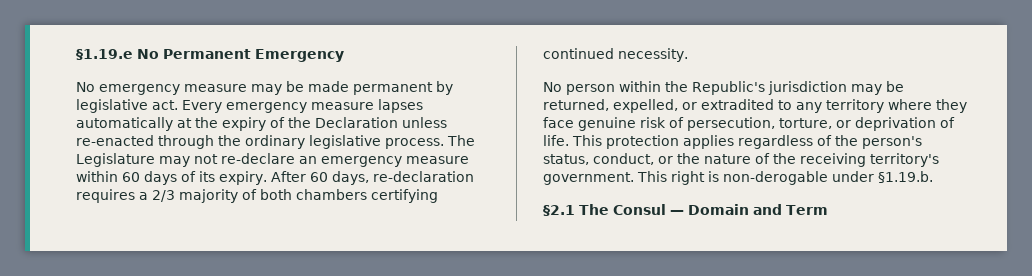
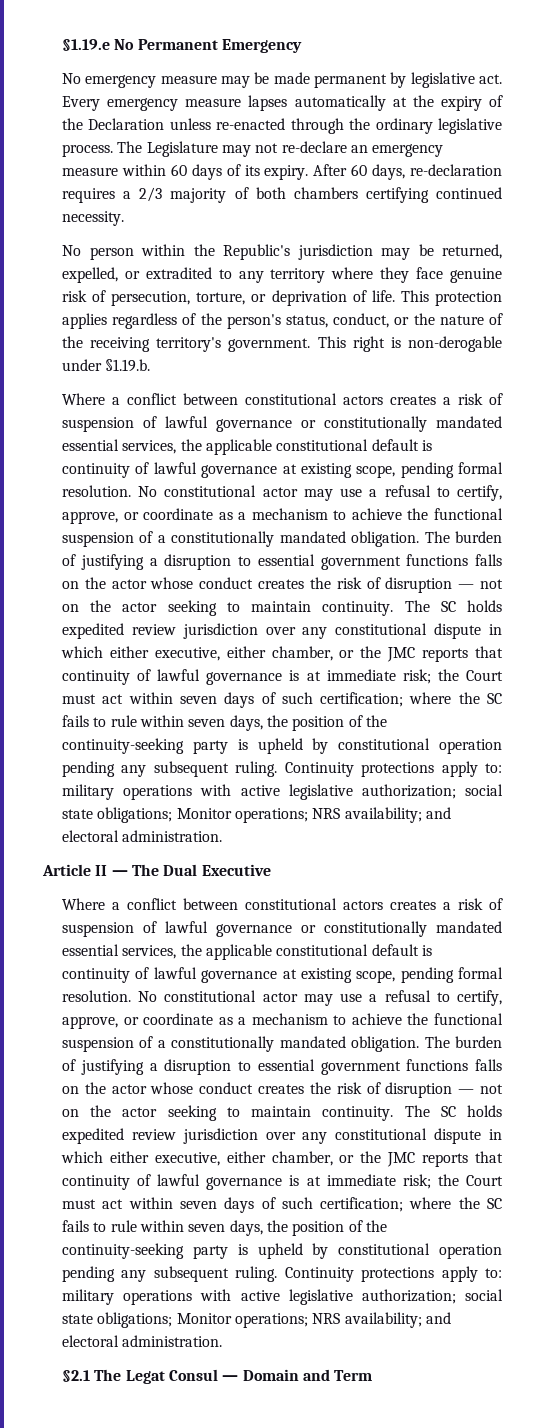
  This right is non-derogable under §1.19.b.
+ Where a conflict between constitutional actors creates a risk of suspension of lawful governance or constitutionally mandated essential services, the applicable constitutional default is continuity of lawful governance at existing scope, pending formal resolution. No constitutional actor may use a refusal to certify, approve, or coordinate as a mechanism to achieve the functional suspension of a constitutionally mandated obligation. The burden of justifying a disruption to essential government functions falls on the actor whose conduct creates the risk of disruption — not on the actor seeking to maintain continuity. The SC holds expedited review jurisdiction over any constitutional dispute in which either executive, either chamber, or the JMC reports that continuity of lawful governance is at immediate risk; the Court must act within seven days of such certification; where the SC fails to rule within seven days, the position of the continuity-seeking party is upheld by constitutional operation pending any subsequent ruling. Continuity protections apply to: military operations with active legislative authorization; social state obligations; Monitor operations; NRS availability; and electoral administration.
+ Article II — The Dual Executive
+ Where a conflict between constitutional actors creates a risk of suspension of lawful governance or constitutionally mandated essential services, the applicable constitutional default is continuity of lawful governance at existing scope, pending formal resolution. No constitutional actor may use a refusal to certify, approve, or coordinate as a mechanism to achieve the functional suspension of a constitutionally mandated obligation. The burden of justifying a disruption to essential government functions falls on the actor whose conduct creates the risk of disruption — not on the actor seeking to maintain continuity. The SC holds expedited review jurisdiction over any constitutional dispute in which either executive, either chamber, or the JMC reports that continuity of lawful governance is at immediate risk; the Court must act within seven days of such certification; where the SC fails to rule within seven days, the position of the continuity-seeking party is upheld by constitutional operation pending any subsequent ruling. Continuity protections apply to: military operations with active legislative authorization; social state obligations; Monitor operations; NRS availability; and electoral administration.
- §2.1 The Consul — Domain and Term
+ §2.1 The Legat Consul — Domain and Term

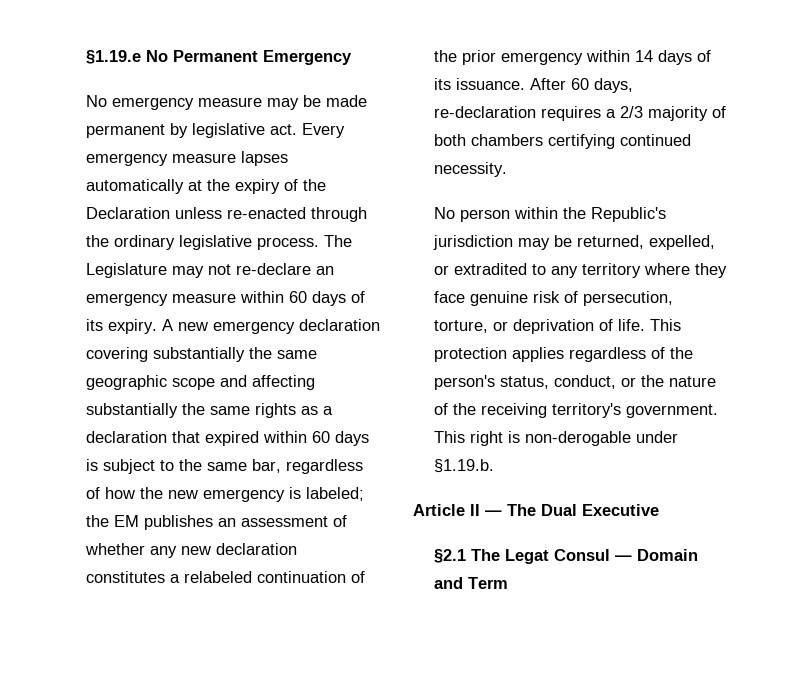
+ A new emergency declaration covering substantially the same geographic scope and affecting substantially the same rights as a declaration that expired within 60 days is subject to the same bar, regardless of how the new emergency is labeled; the EM publishes an assessment of whether any new declaration constitutes a relabeled continuation of the prior emergency within 14 days of its issuance.
  This right is non-derogable under §1.19.b.
- Where a conflict between constitutional actors creates a risk of suspension of lawful governance or constitutionally mandated essential services, the applicable constitutional default is continuity of lawful governance at existing scope, pending formal resolution. No constitutional actor may use a refusal to certify, approve, or coordinate as a mechanism to achieve the functional suspension of a constitutionally mandated obligation. The burden of justifying a disruption to essential government functions falls on the actor whose conduct creates the risk of disruption — not on the actor seeking to maintain continuity. The SC holds expedited review jurisdiction over any constitutional dispute in which either executive, either chamber, or the JMC reports that continuity of lawful governance is at immediate risk; the Court must act within seven days of such certification; where the SC fails to rule within seven days, the position of the continuity-seeking party is upheld by constitutional operation pending any subsequent ruling. Continuity protections apply to: military operations with active legislative authorization; social state obligations; Monitor operations; NRS availability; and electoral administration.
  Article II — The Dual Executive
- Where a conflict between constitutional actors creates a risk of suspension of lawful governance or constitutionally mandated essential services, the applicable constitutional default is continuity of lawful governance at existing scope, pending formal resolution. No constitutional actor may use a refusal to certify, approve, or coordinate as a mechanism to achieve the functional suspension of a constitutionally mandated obligation. The burden of justifying a disruption to essential government functions falls on the actor whose conduct creates the risk of disruption — not on the actor seeking to maintain continuity. The SC holds expedited review jurisdiction over any constitutional dispute in which either executive, either chamber, or the JMC reports that continuity of lawful governance is at immediate risk; the Court must act within seven days of such certification; where the SC fails to rule within seven days, the position of the continuity-seeking party is upheld by constitutional operation pending any subsequent ruling. Continuity protections apply to: military operations with active legislative authorization; social state obligations; Monitor operations; NRS availability; and electoral administration.

